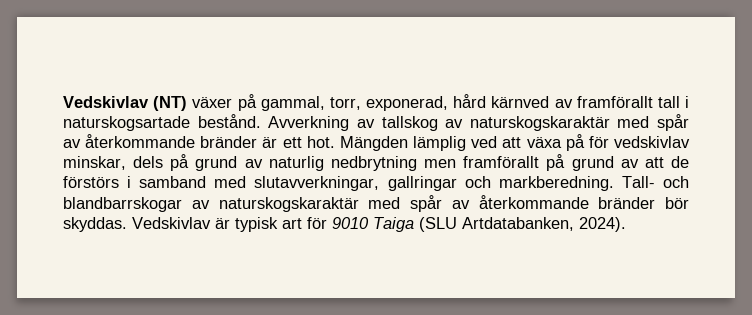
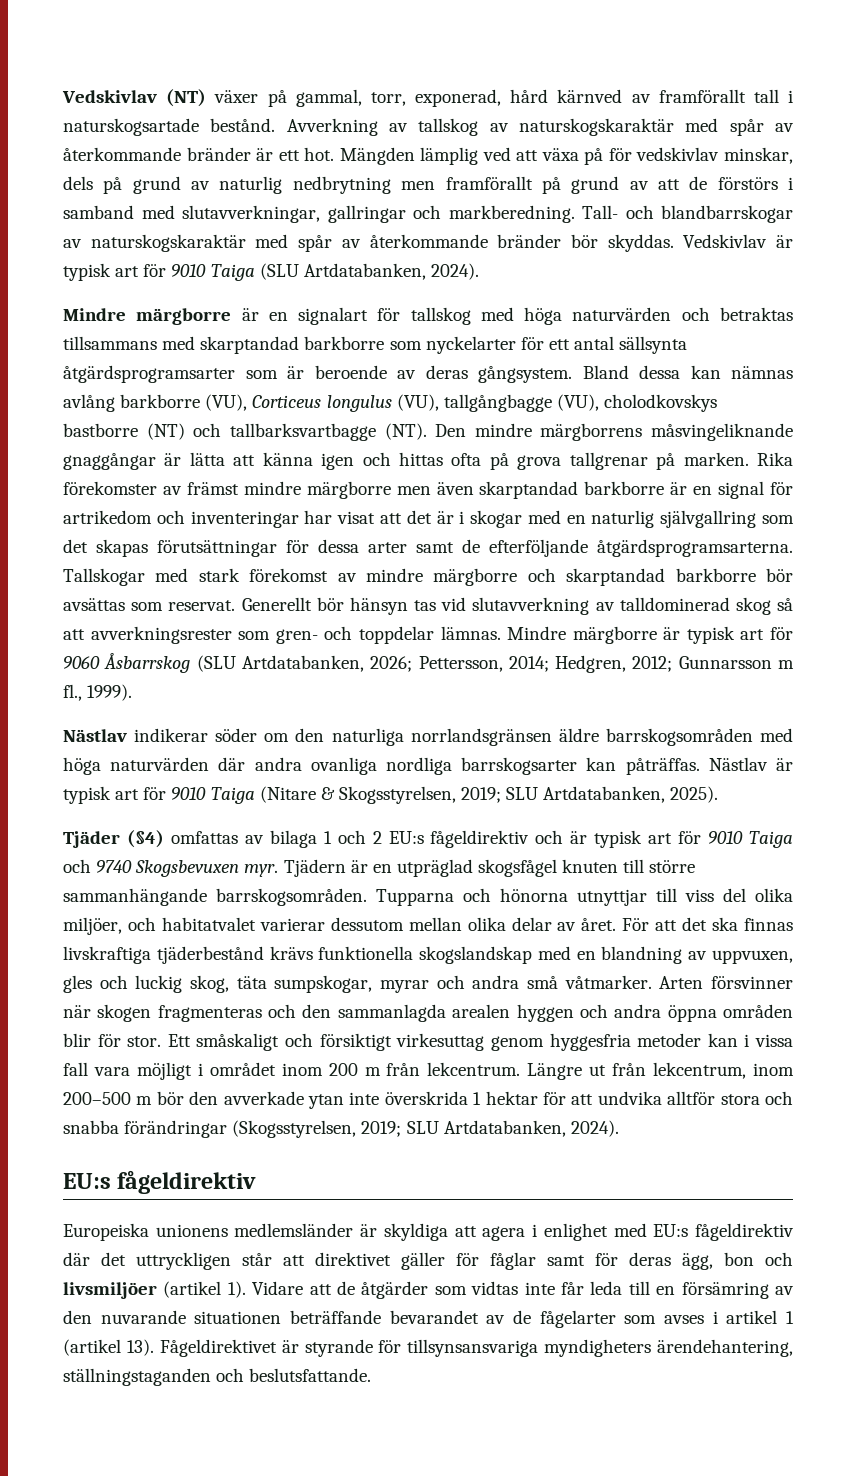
+ Mindre märgborre är en signalart för tallskog med höga naturvärden och betraktas tillsammans med skarptandad barkborre som nyckelarter för ett antal sällsynta åtgärdsprogramsarter som är beroende av deras gångsystem. Bland dessa kan nämnas avlång barkborre (VU), Corticeus longulus (VU), tallgångbagge (VU), cholodkovskys bastborre (NT) och tallbarksvartbagge (NT). Den mindre märgborrens måsvingeliknande gnaggångar är lätta att känna igen och hittas ofta på grova tallgrenar på marken. Rika förekomster av främst mindre märgborre men även skarptandad barkborre är en signal för artrikedom och inventeringar har visat att det är i skogar med en naturlig självgallring som det skapas förutsättningar för dessa arter samt de efterföljande åtgärdsprogramsarterna. Tallskogar med stark förekomst av mindre märgborre och skarptandad barkborre bör avsättas som reservat. Generellt bör hänsyn tas vid slutavverkning av talldominerad skog så att avverkningsrester som gren- och toppdelar lämnas. Mindre märgborre är typisk art för 9060 Åsbarrskog (SLU Artdatabanken, 2026; Pettersson, 2014; Hedgren, 2012; Gunnarsson m fl., 1999).
+ Nästlav indikerar söder om den naturliga norrlandsgränsen äldre barrskogsområden med höga naturvärden där andra ovanliga nordliga barrskogsarter kan påträffas. Nästlav är typisk art för 9010 Taiga (Nitare & Skogsstyrelsen, 2019; SLU Artdatabanken, 2025).
+ Tjäder (§4) omfattas av bilaga 1 och 2 EU:s fågeldirektiv och är typisk art för 9010 Taiga och 9740 Skogsbevuxen myr. Tjädern är en utpräglad skogsfågel knuten till större sammanhängande barrskogsområden. Tupparna och hönorna utnyttjar till viss del olika miljöer, och habitatvalet varierar dessutom mellan olika delar av året. För att det ska finnas livskraftiga tjäderbestånd krävs funktionella skogslandskap med en blandning av uppvuxen, gles och luckig skog, täta sumpskogar, myrar och andra små våtmarker. Arten försvinner när skogen fragmenteras och den sammanlagda arealen hyggen och andra öppna områden blir för stor. Ett småskaligt och försiktigt virkesuttag genom hyggesfria metoder kan i vissa fall vara möjligt i området inom 200 m från lekcentrum. Längre ut från lekcentrum, inom 200–500 m bör den avverkade ytan inte överskrida 1 hektar för att undvika alltför stora och snabba förändringar (Skogsstyrelsen, 2019; SLU Artdatabanken, 2024).
+ EU:s fågeldirektiv
+ Europeiska unionens medlemsländer är skyldiga att agera i enlighet med EU:s fågeldirektiv där det uttryckligen står att direktivet gäller för fåglar samt för deras ägg, bon och livsmiljöer (artikel 1). Vidare att de åtgärder som vidtas inte får leda till en försämring av den nuvarande situationen beträffande bevarandet av de fågelarter som avses i artikel 1 (artikel 13). Fågeldirektivet är styrande för tillsynsansvariga myndigheters ärendehantering, ställningstaganden och beslutsfattande.

